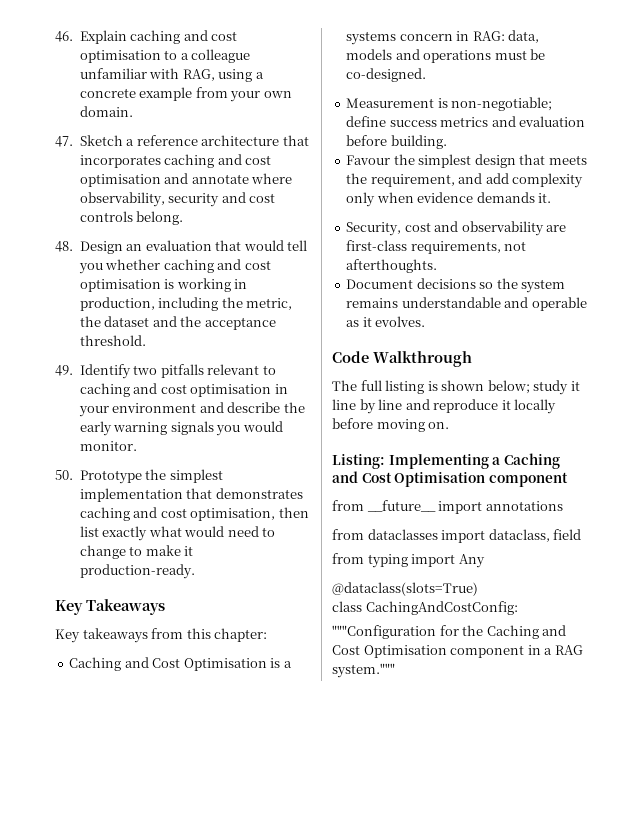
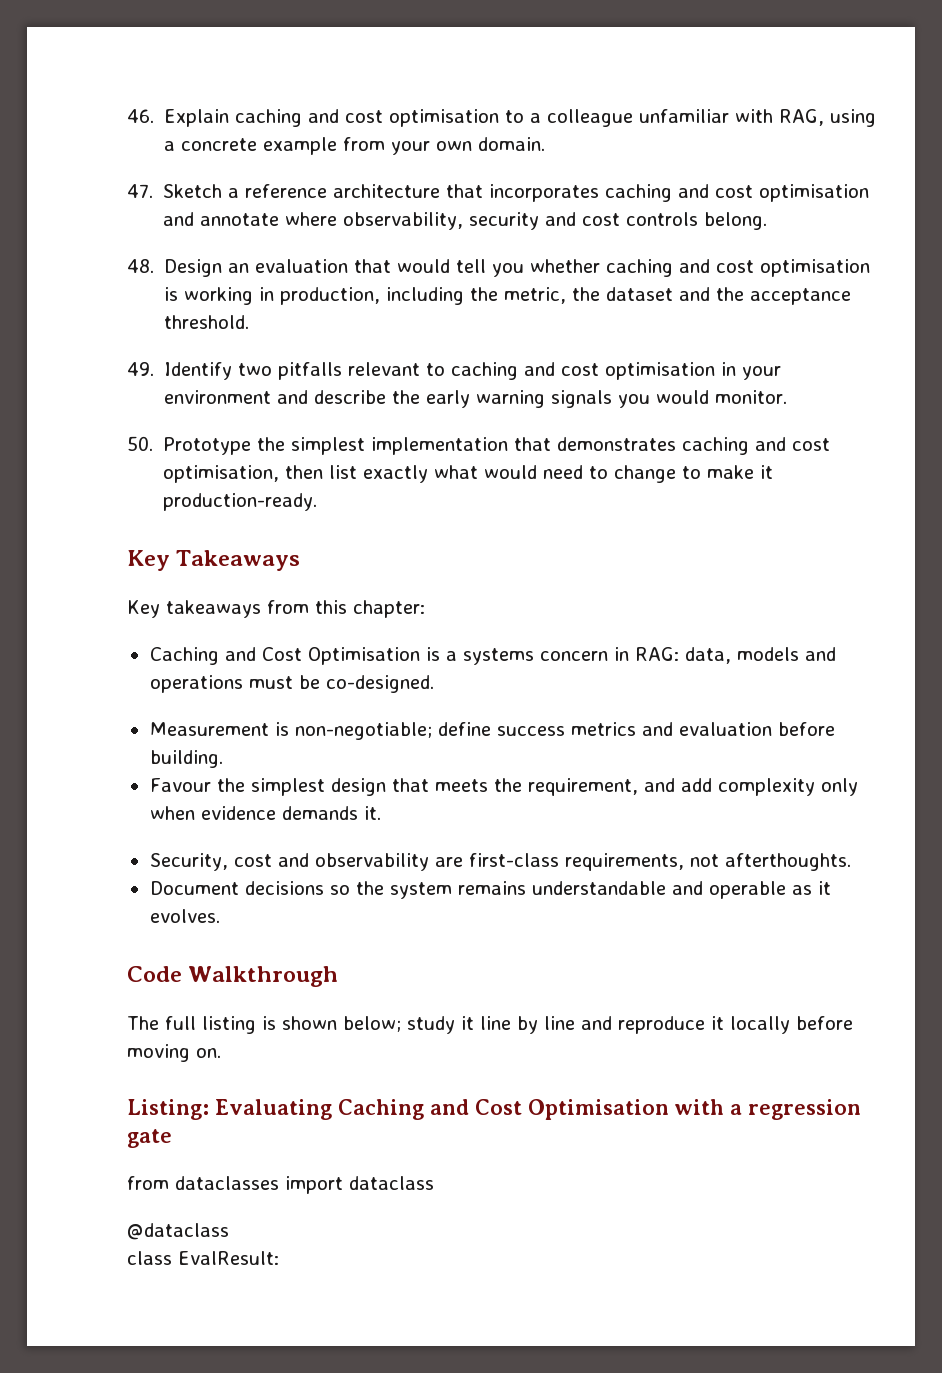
- Listing: Implementing a Caching and Cost Optimisation component
- from __future__ import annotations
- from dataclasses import dataclass, field
- from typing import Any
- @dataclass(slots=True)
- class CachingAndCostConfig:
- """Configuration for the Caching and Cost Optimisation component in a RAG system."""
+ Listing: Evaluating Caching and Cost Optimisation with a regression gate
+ from dataclasses import dataclass
+ @dataclass
+ class EvalResult:

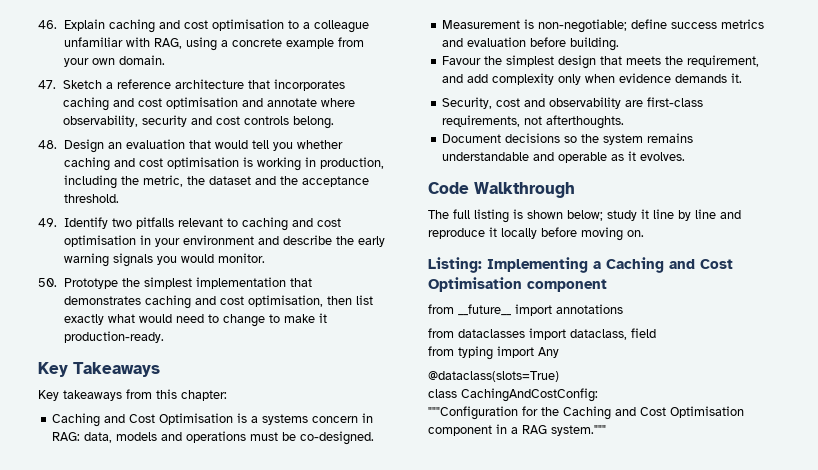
- Listing: Evaluating Caching and Cost Optimisation with a regression gate
- from dataclasses import dataclass
- @dataclass
- class EvalResult:
+ Listing: Implementing a Caching and Cost Optimisation component
+ from __future__ import annotations
+ from dataclasses import dataclass, field
+ from typing import Any
+ @dataclass(slots=True)
+ class CachingAndCostConfig:
+ """Configuration for the Caching and Cost Optimisation component in a RAG system."""

